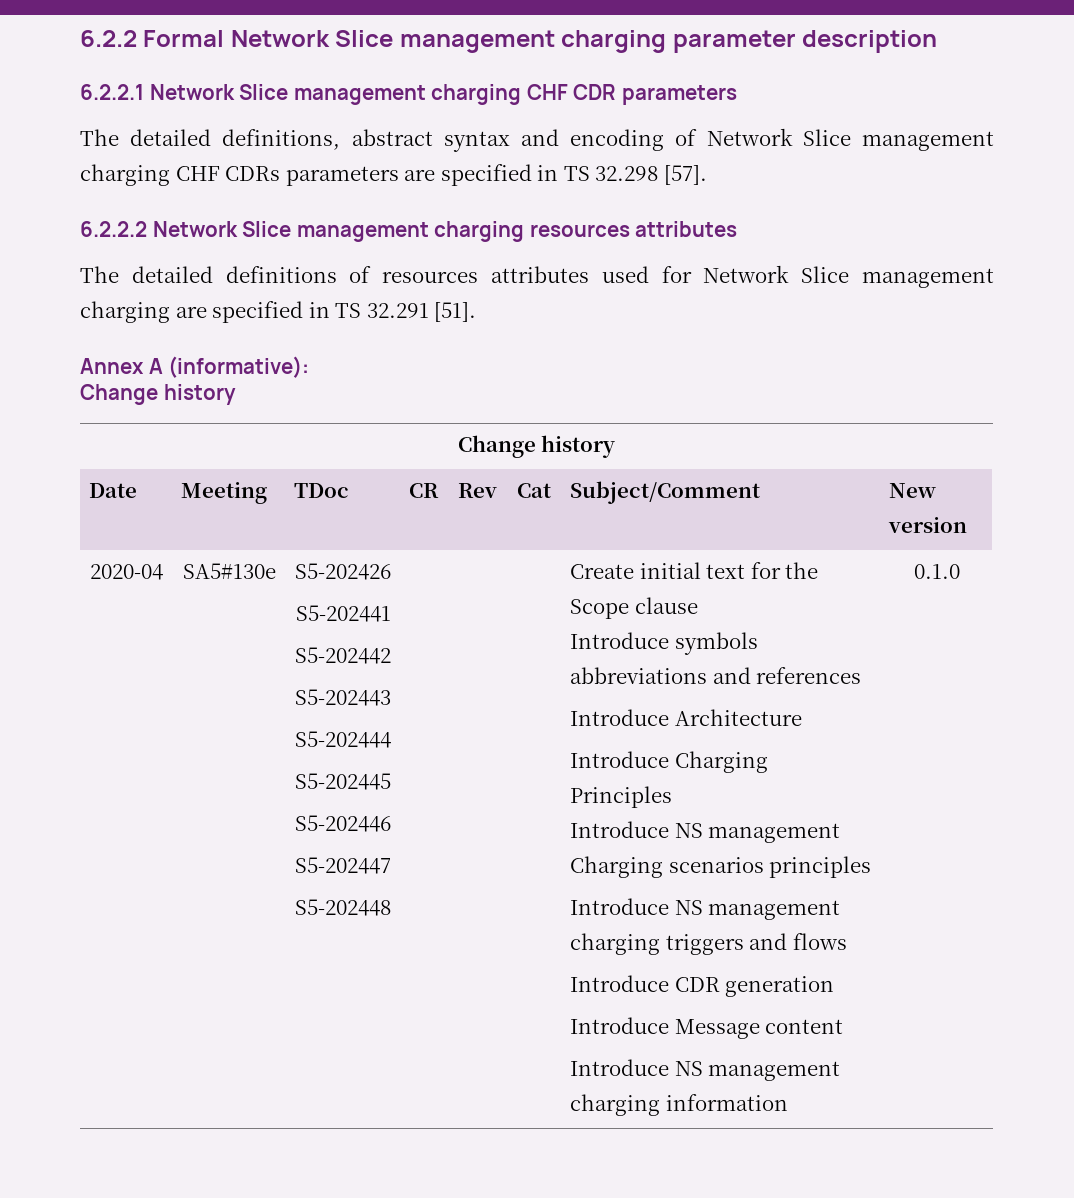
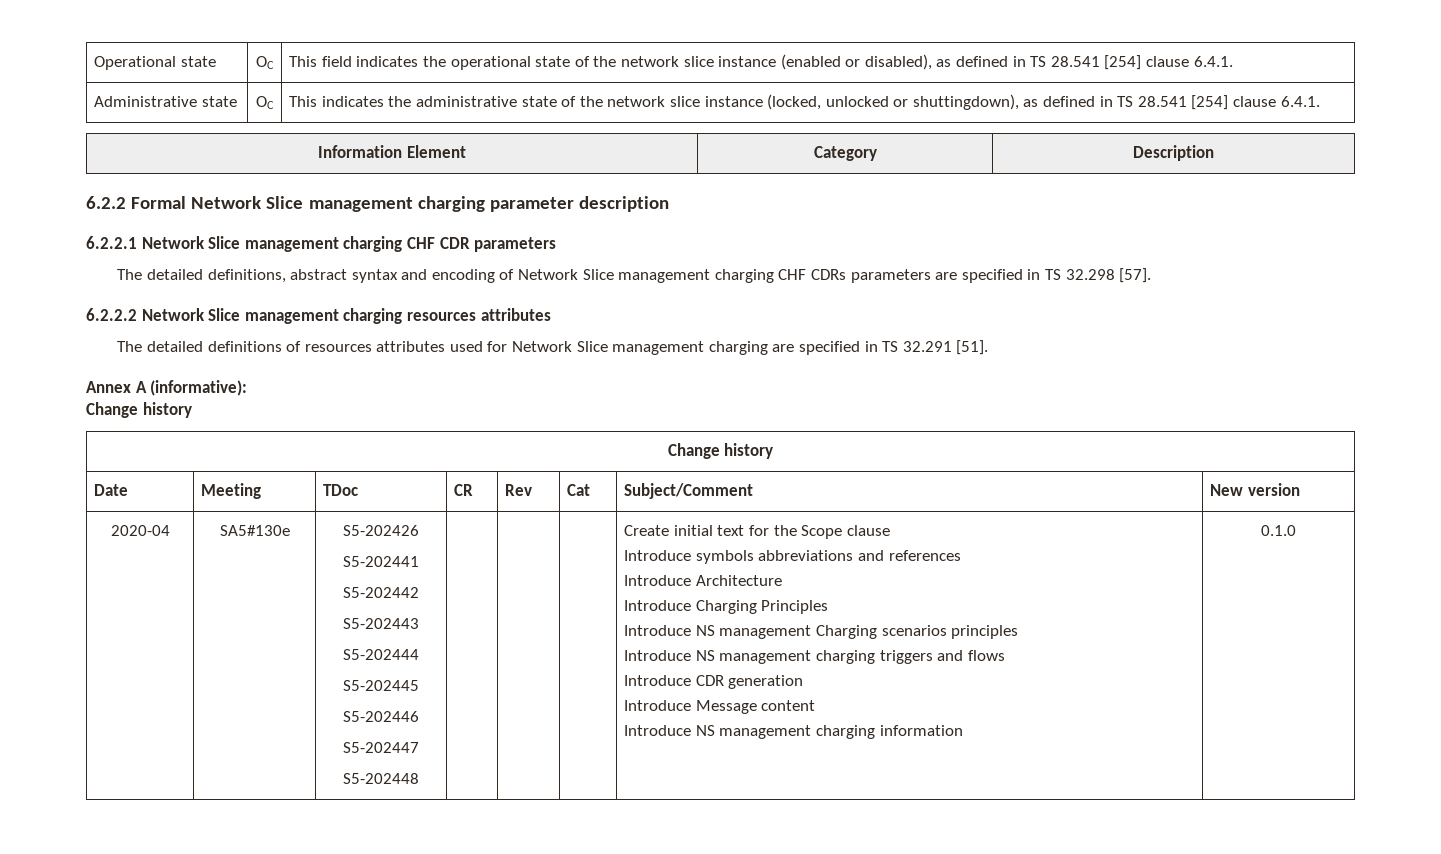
+ Operational state | OC | This field indicates the operational state of the network slice instance (enabled or disabled), as defined in TS 28.541 [254] clause 6.4.1.
+ Administrative state | OC | This indicates the administrative state of the network slice instance (locked, unlocked or shuttingdown), as defined in TS 28.541 [254] clause 6.4.1.
+ Information Element | Category | Description

